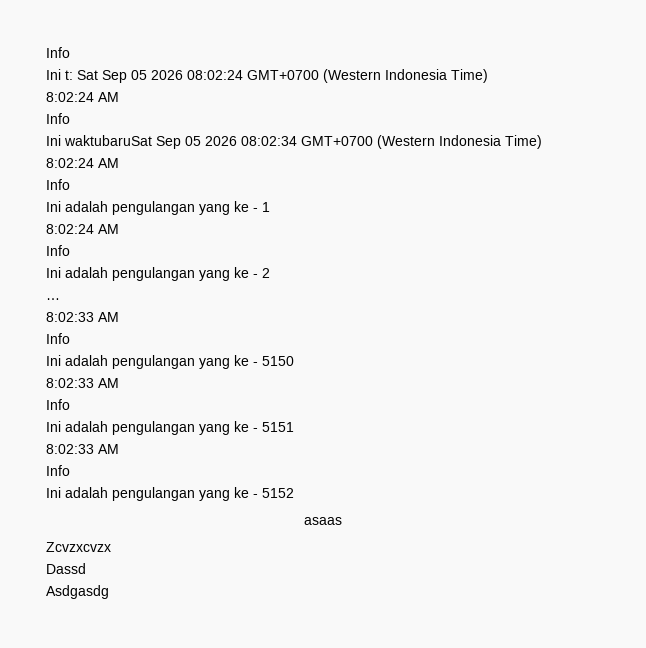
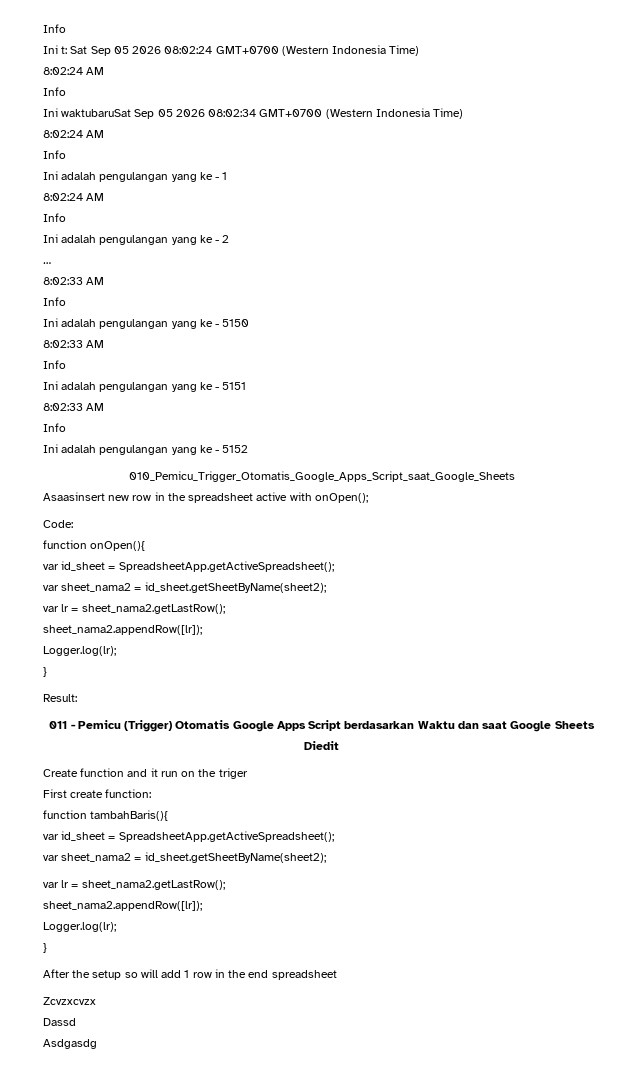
- asaas
+ 010_Pemicu_Trigger_Otomatis_Google_Apps_Script_saat_Google_Sheets
+ Asaasinsert new row in the spreadsheet active with onOpen();
+ Code:
+ function onOpen(){
+ var id_sheet = SpreadsheetApp.getActiveSpreadsheet();
+ var sheet_nama2 = id_sheet.getSheetByName(sheet2);
+ var lr = sheet_nama2.getLastRow();
+ sheet_nama2.appendRow([lr]);
+ Logger.log(lr);
+ }
+ Result:
+ 011 - Pemicu (Trigger) Otomatis Google Apps Script berdasarkan Waktu dan saat Google Sheets Diedit
+ Create function and it run on the triger
+ First create function:
+ function tambahBaris(){
+ var id_sheet = SpreadsheetApp.getActiveSpreadsheet();
+ var sheet_nama2 = id_sheet.getSheetByName(sheet2);
+ var lr = sheet_nama2.getLastRow();
+ sheet_nama2.appendRow([lr]);
+ Logger.log(lr);
+ }
+ After the setup so will add 1 row in the end spreadsheet

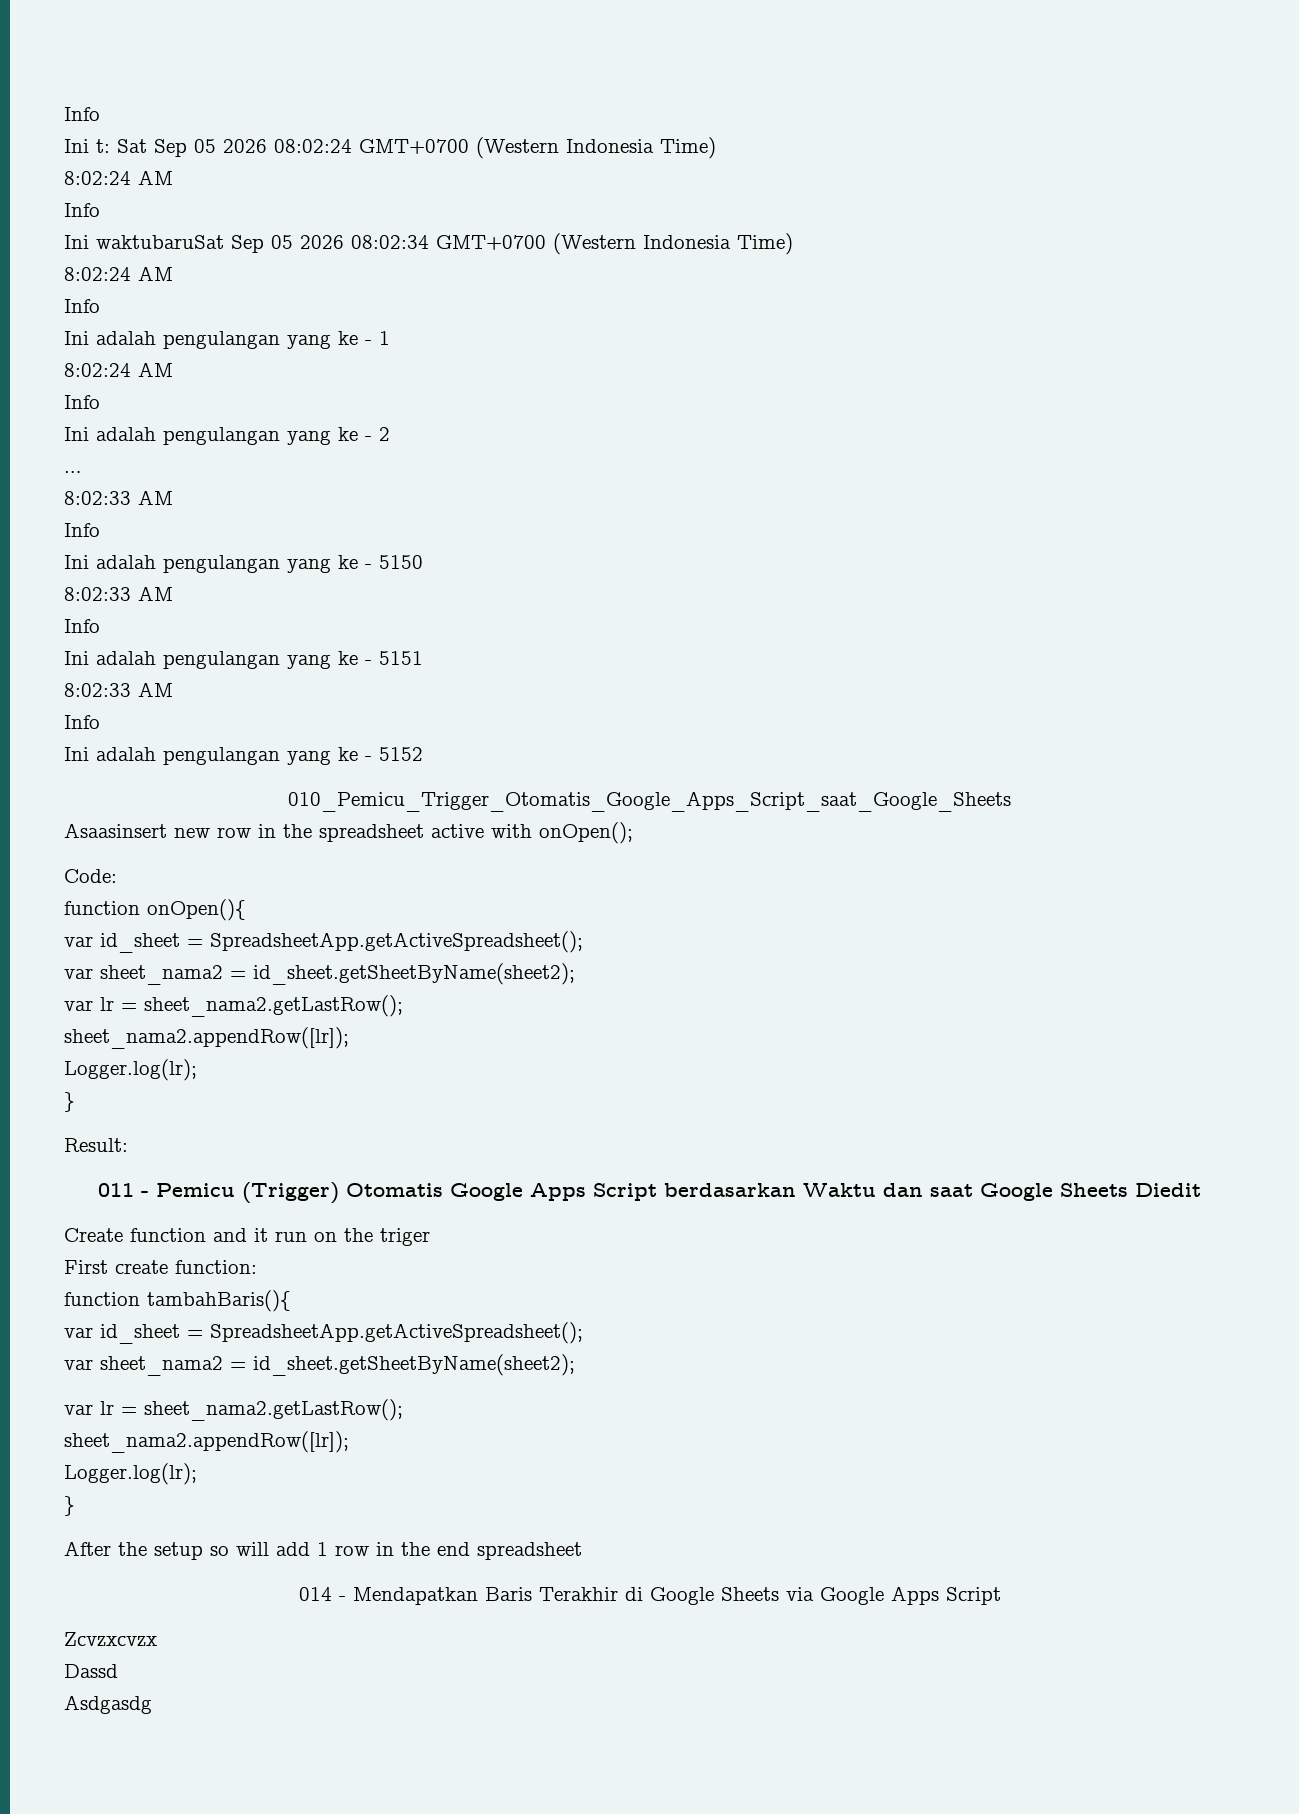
+ 014 - Mendapatkan Baris Terakhir di Google Sheets via Google Apps Script

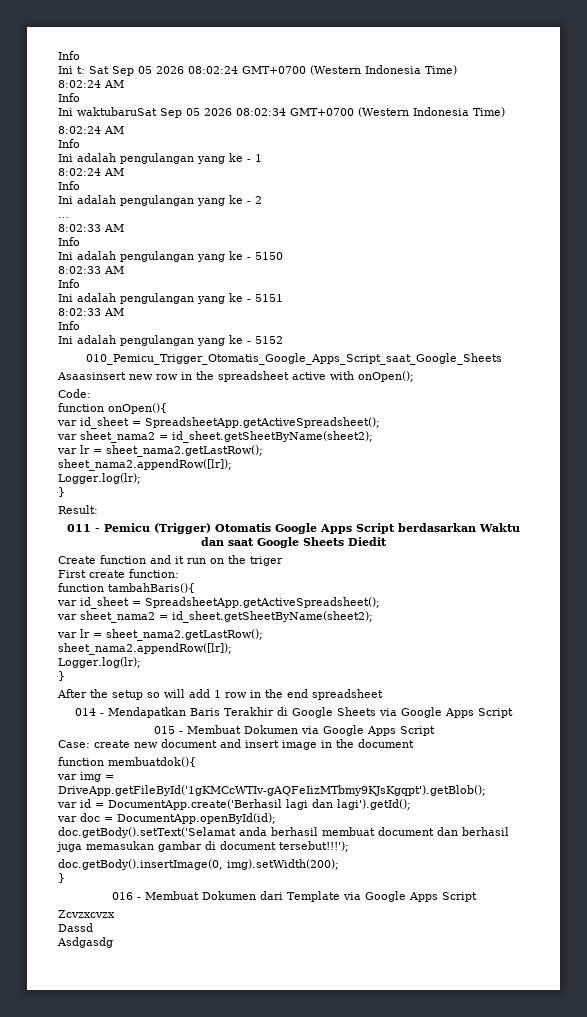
+ 015 - Membuat Dokumen via Google Apps Script
+ Case: create new document and insert image in the document
+ function membuatdok(){
+ var img = DriveApp.getFileById('1gKMCcWTIv-gAQFeIizMTbmy9KJsKgqpt').getBlob();
+ var id = DocumentApp.create('Berhasil lagi dan lagi').getId();
+ var doc = DocumentApp.openById(id);
+ doc.getBody().setText('Selamat anda berhasil membuat document dan berhasil juga memasukan gambar di document tersebut!!!');
+ doc.getBody().insertImage(0, img).setWidth(200);
+ }
+ 016 - Membuat Dokumen dari Template via Google Apps Script

